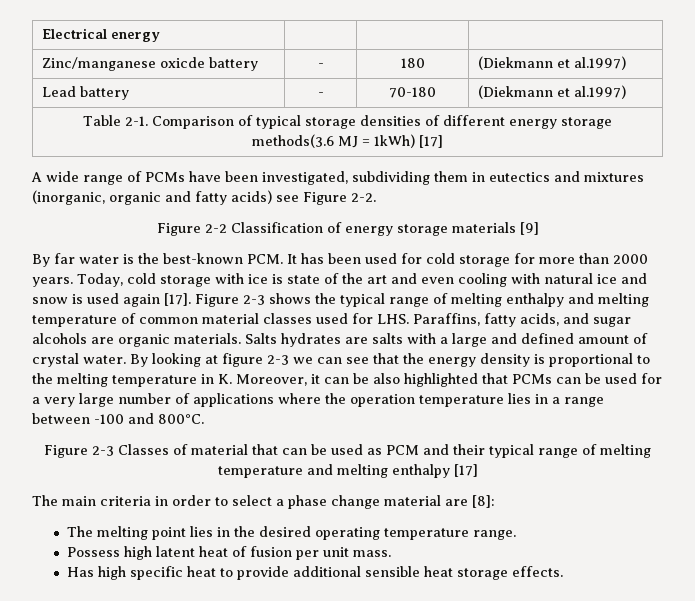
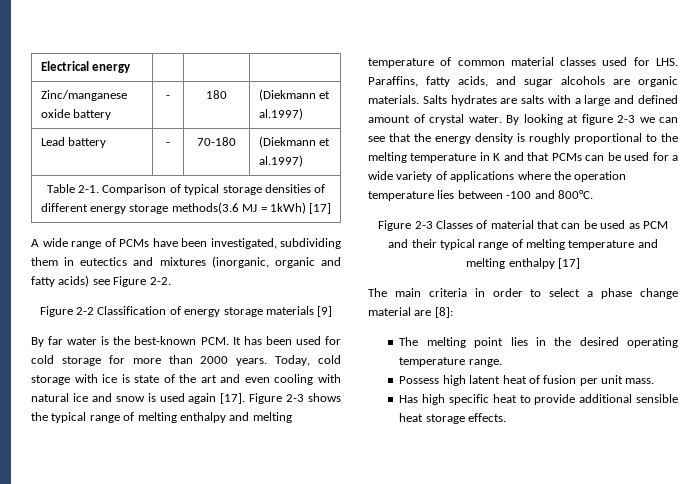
- Zinc/manganese oxicde battery | - | 180 | (Diekmann et al.1997)
+ Zinc/manganese oxide battery | - | 180 | (Diekmann et al.1997)
- By looking at figure 2-3 we can see that the energy density is proportional to the melting temperature in K. Moreover, it can be also highlighted that PCMs can be used for a very large number of applications where the operation temperature lies in a range between -100 and 800°C.
+ By looking at figure 2-3 we can see that the energy density is roughly proportional to the melting temperature in K and that PCMs can be used for a wide variety of applications where the operation temperature lies between -100 and 800°C.

